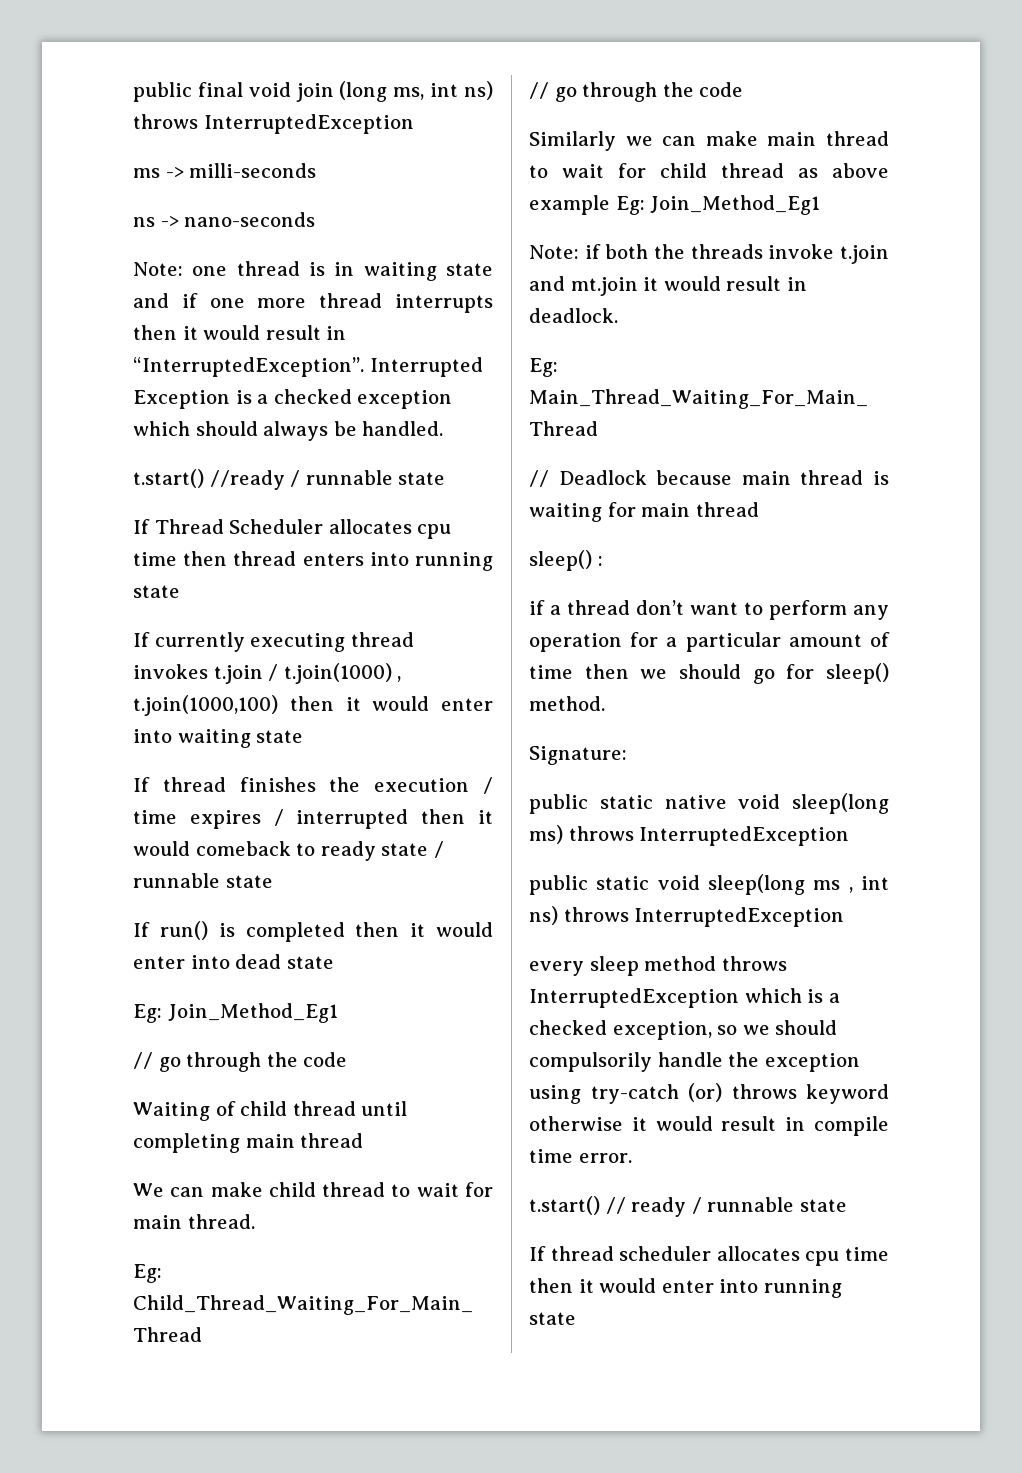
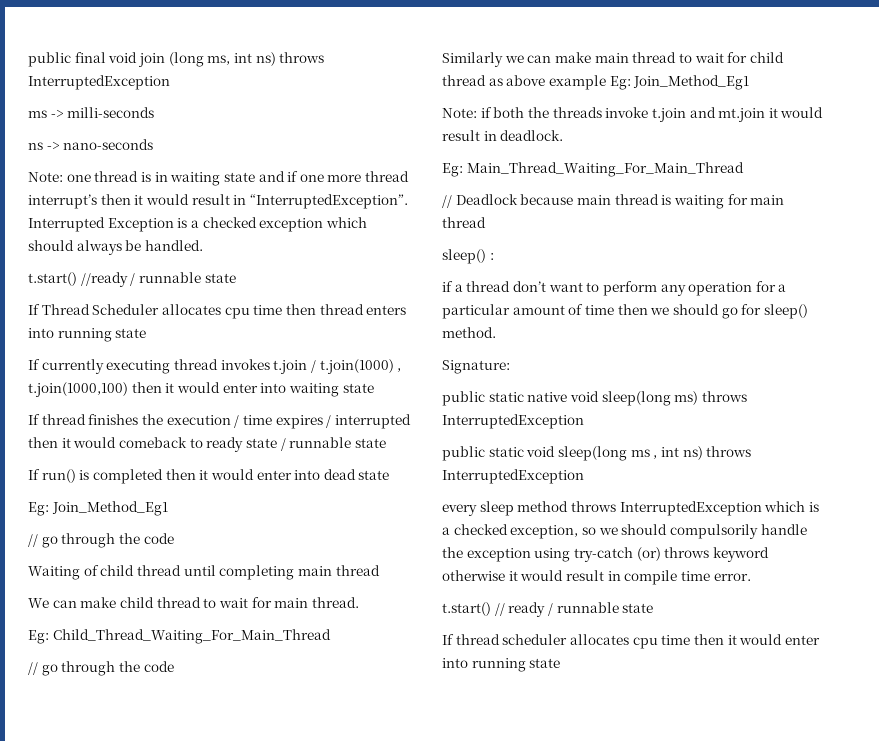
- Note: one thread is in waiting state and if one more thread interrupts then it would result in “InterruptedException”.
+ Note: one thread is in waiting state and if one more thread interrupt’s then it would result in “InterruptedException”.

